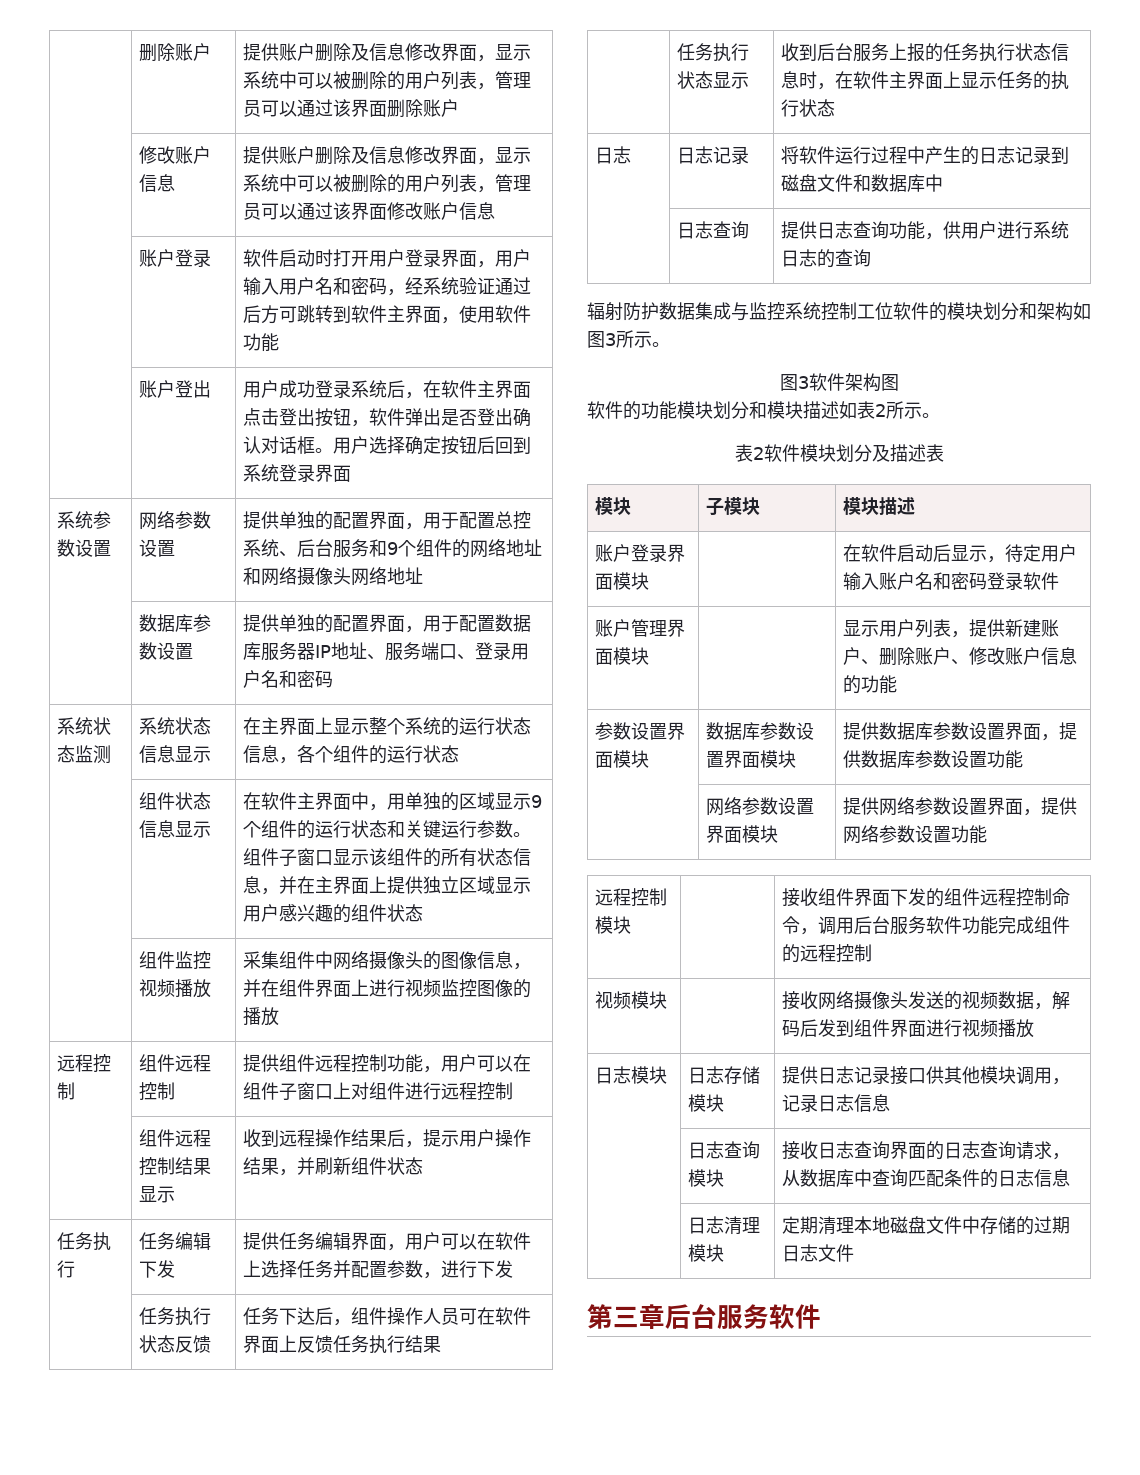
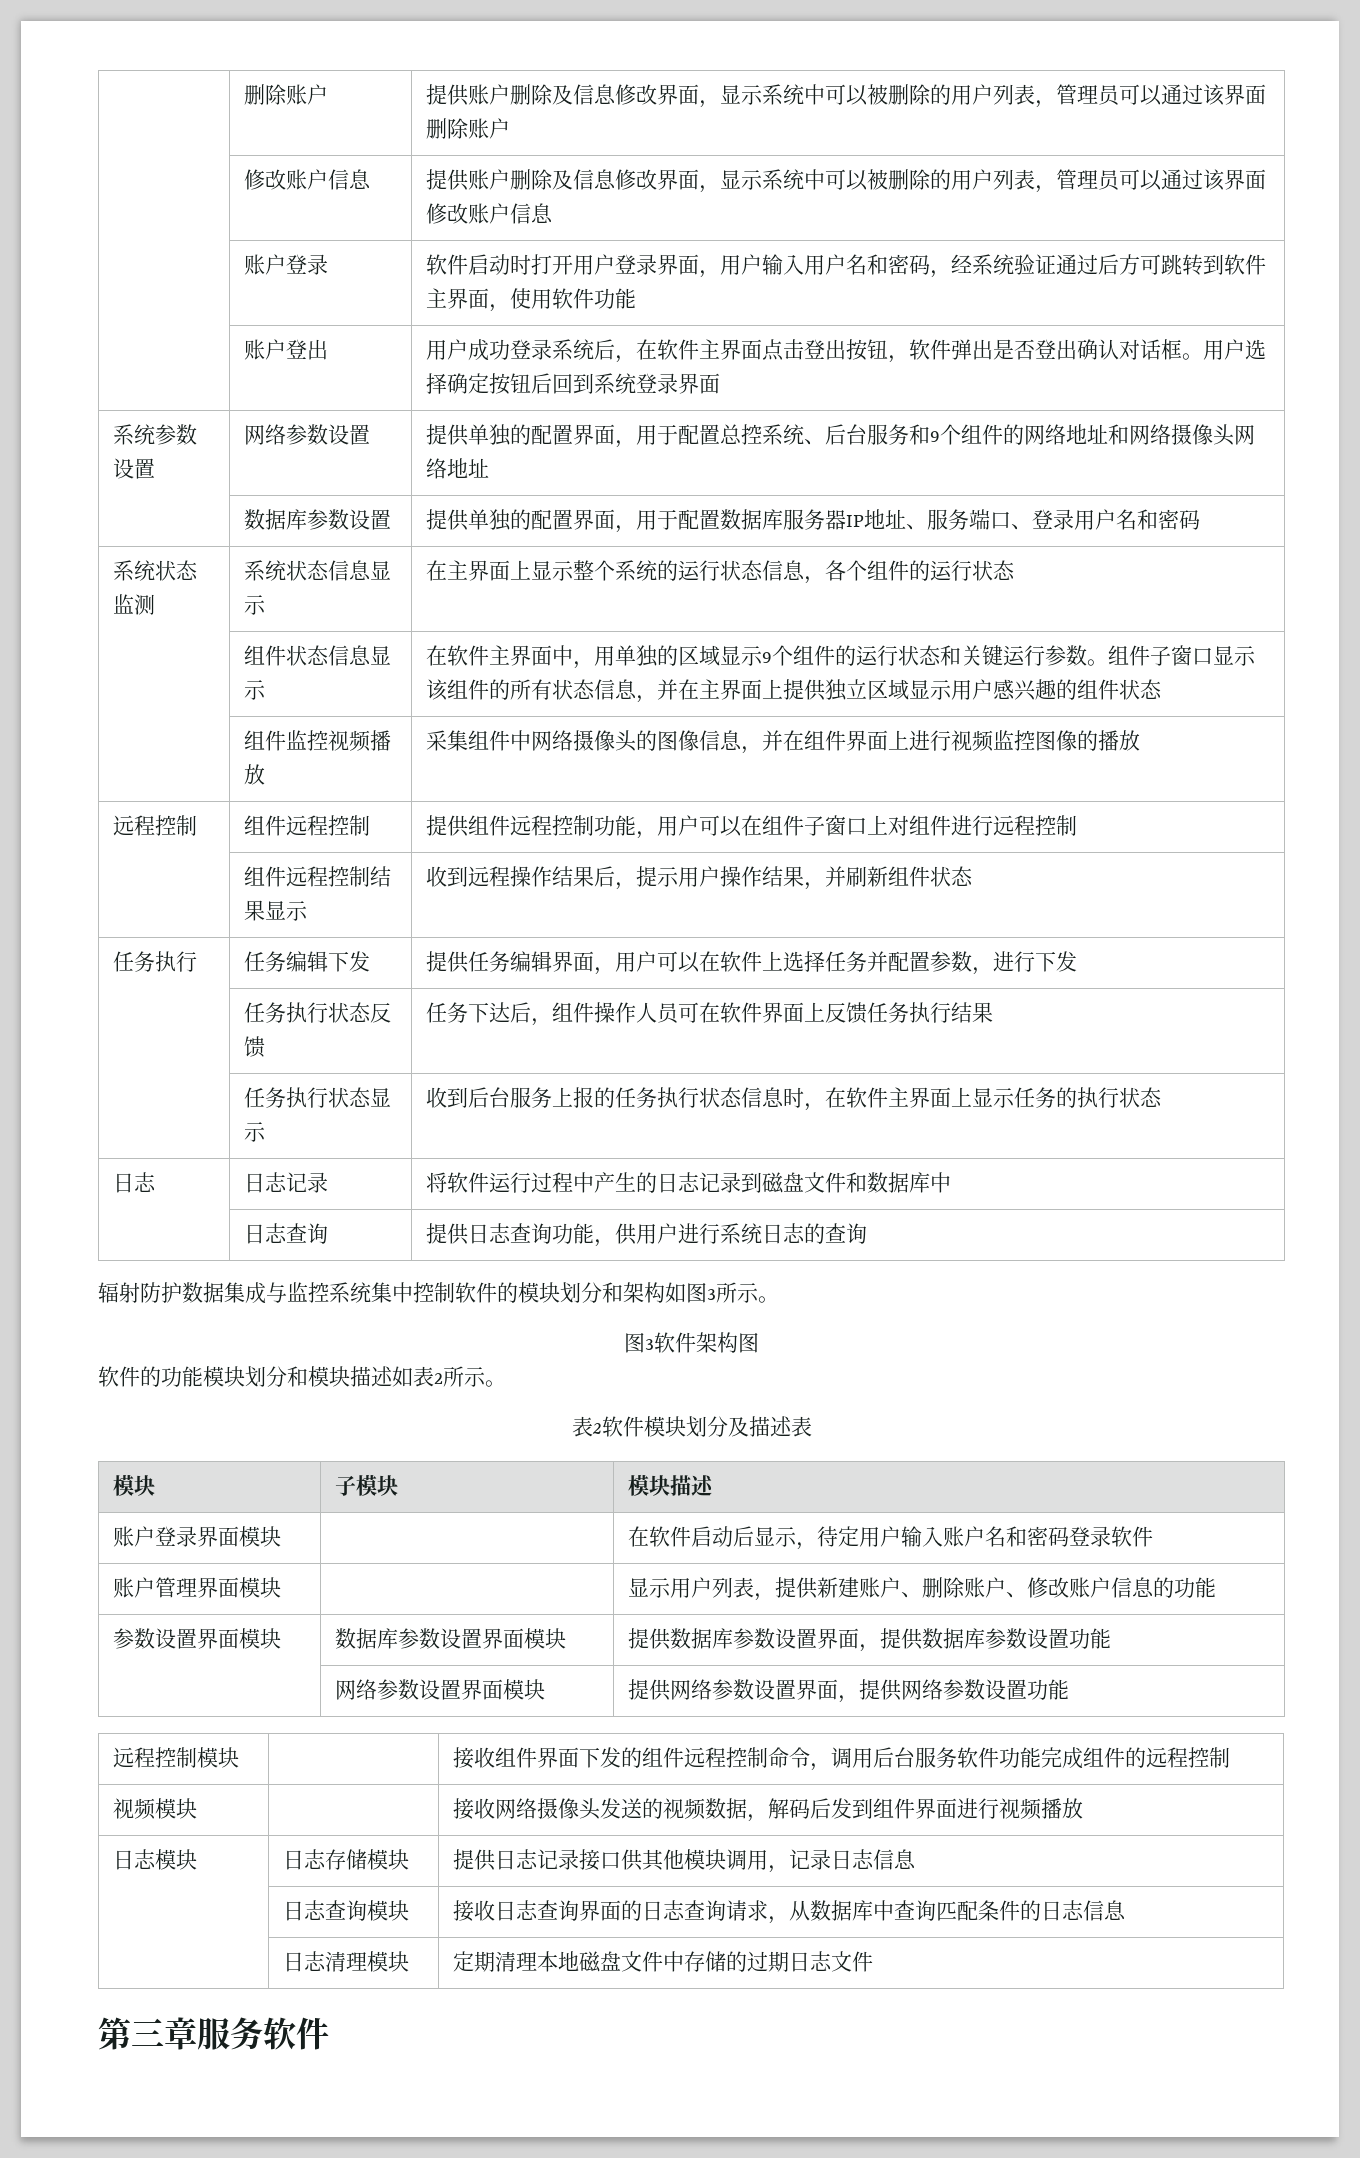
- 辐射防护数据集成与监控系统控制工位软件的模块划分和架构如图3所示。
+ 辐射防护数据集成与监控系统集中控制软件的模块划分和架构如图3所示。
- 第三章后台服务软件
+ 第三章服务软件

